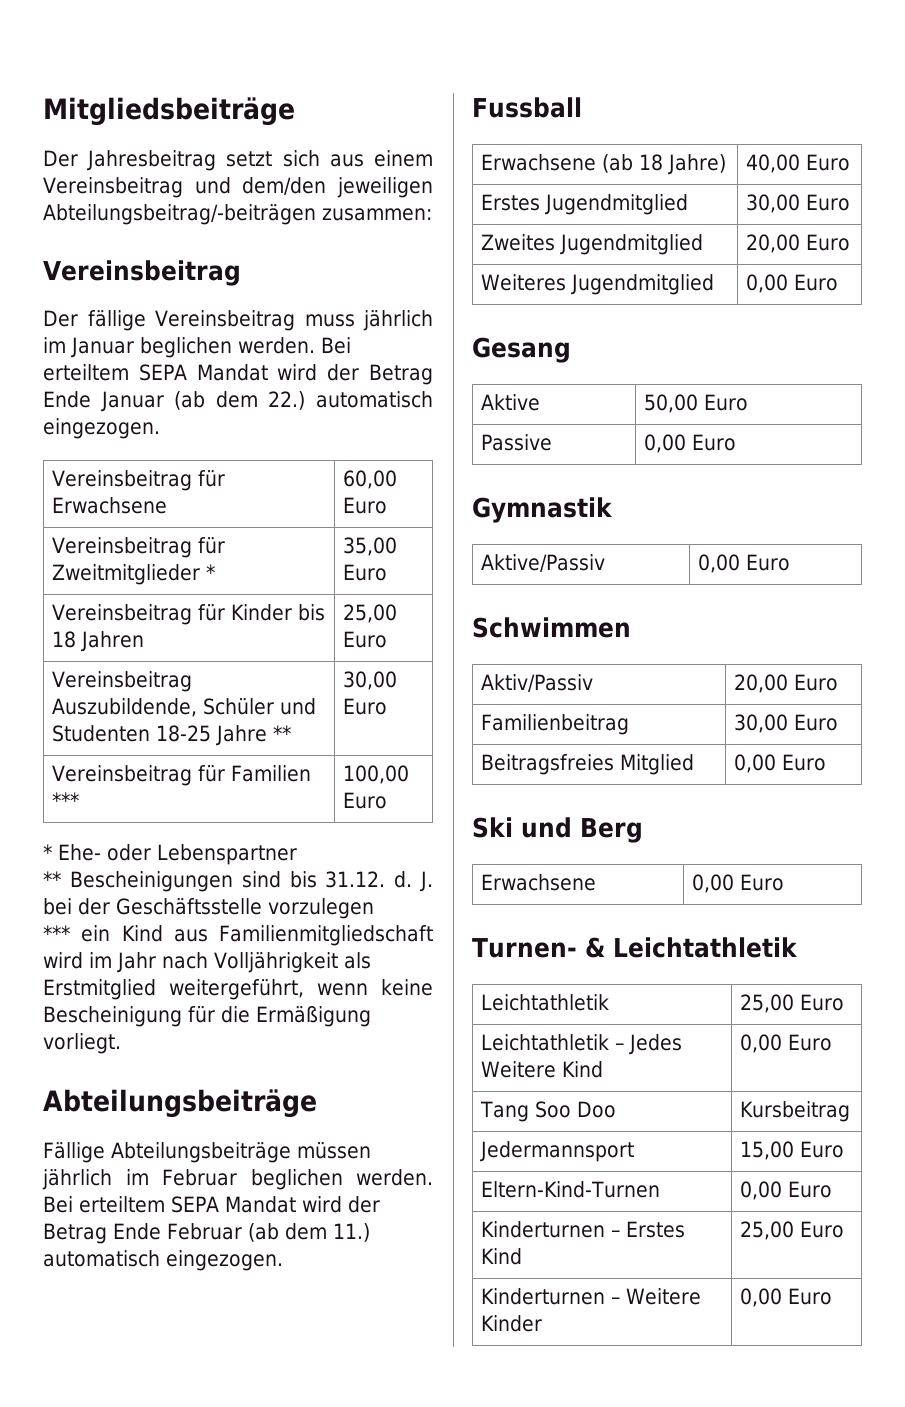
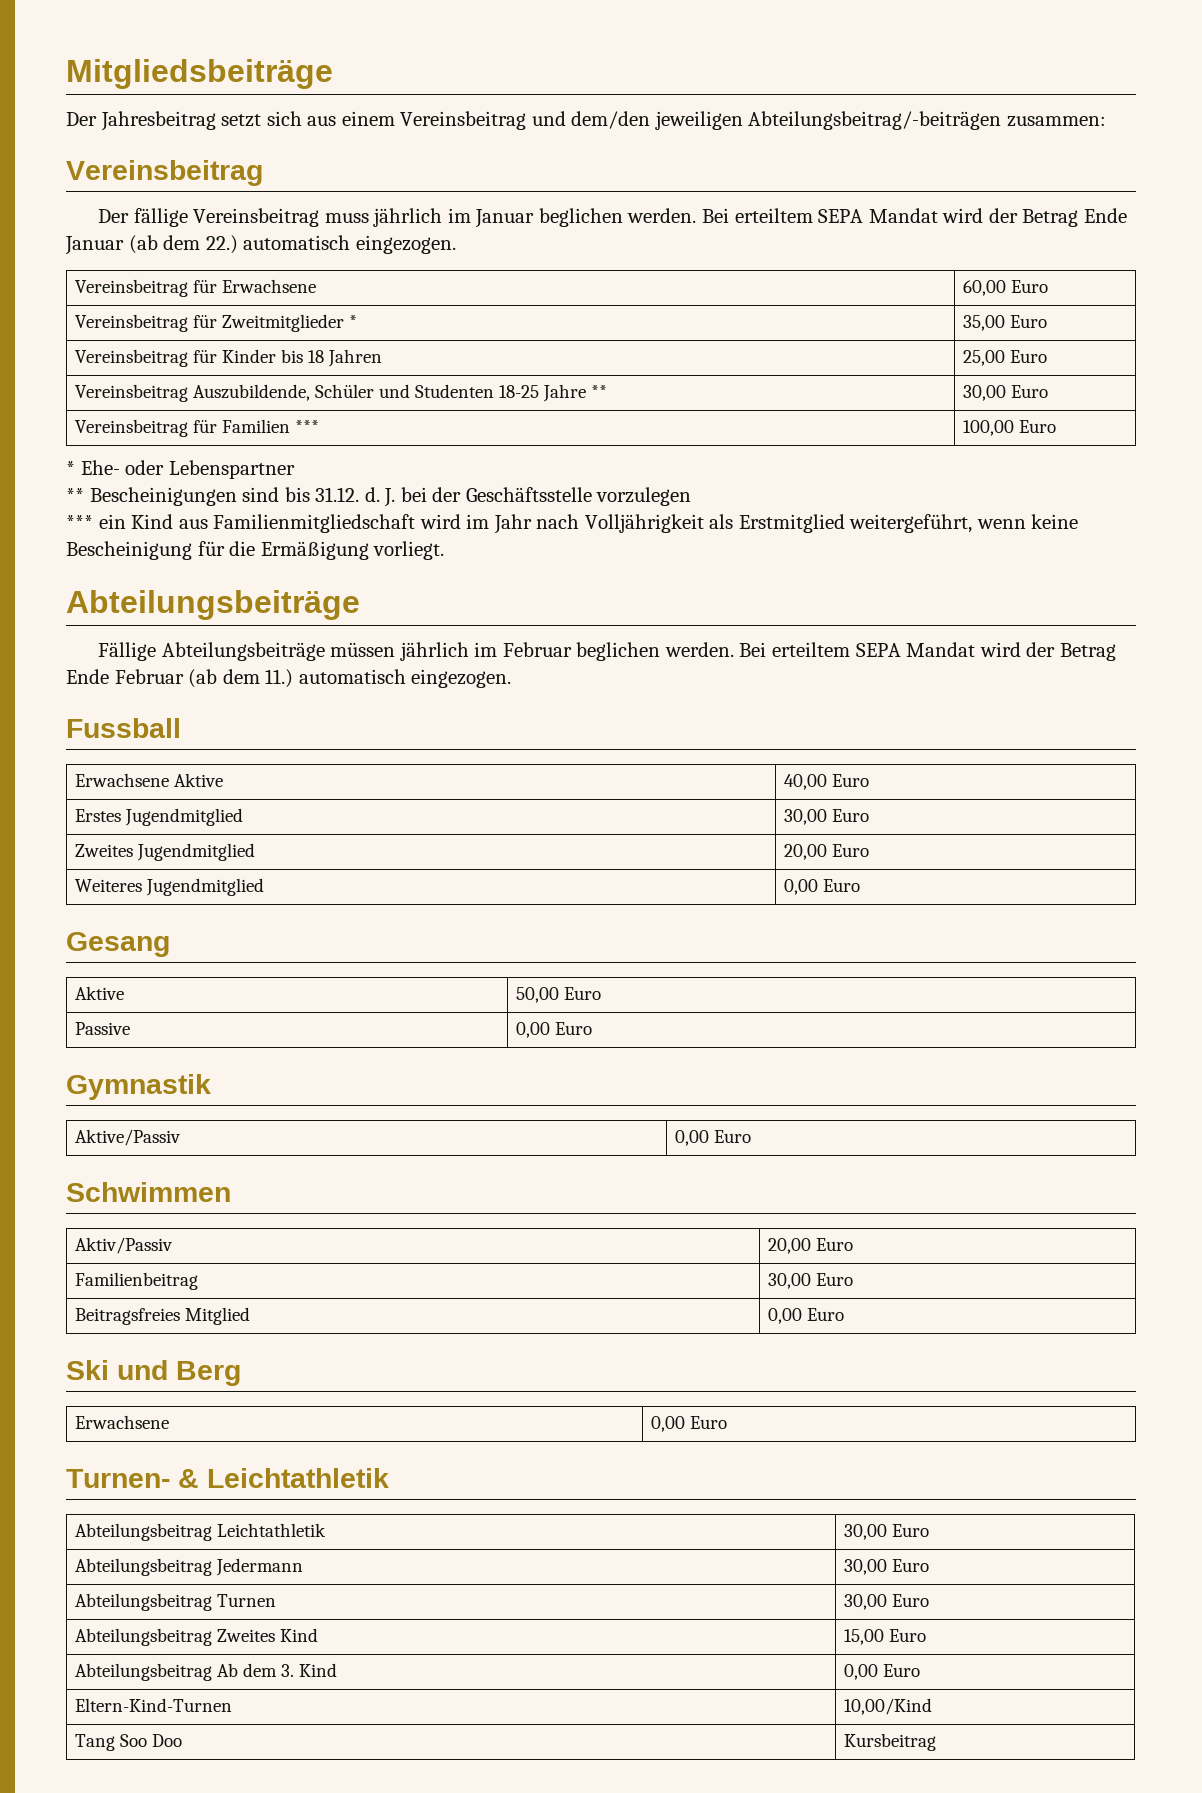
- Erwachsene (ab 18 Jahre) | 40,00 Euro
+ Erwachsene Aktive | 40,00 Euro
- Leichtathletik | 25,00 Euro
- Leichtathletik – Jedes Weitere Kind | 0,00 Euro
+ Abteilungsbeitrag Leichtathletik | 30,00 Euro
+ Abteilungsbeitrag Jedermann | 30,00 Euro
+ Abteilungsbeitrag Turnen | 30,00 Euro
+ Abteilungsbeitrag Zweites Kind | 15,00 Euro
+ Abteilungsbeitrag Ab dem 3. Kind | 0,00 Euro
+ Eltern-Kind-Turnen | 10,00/Kind
- Jedermannsport | 15,00 Euro
- Eltern-Kind-Turnen | 0,00 Euro
- Kinderturnen – Erstes Kind | 25,00 Euro
- Kinderturnen – Weitere Kinder | 0,00 Euro

